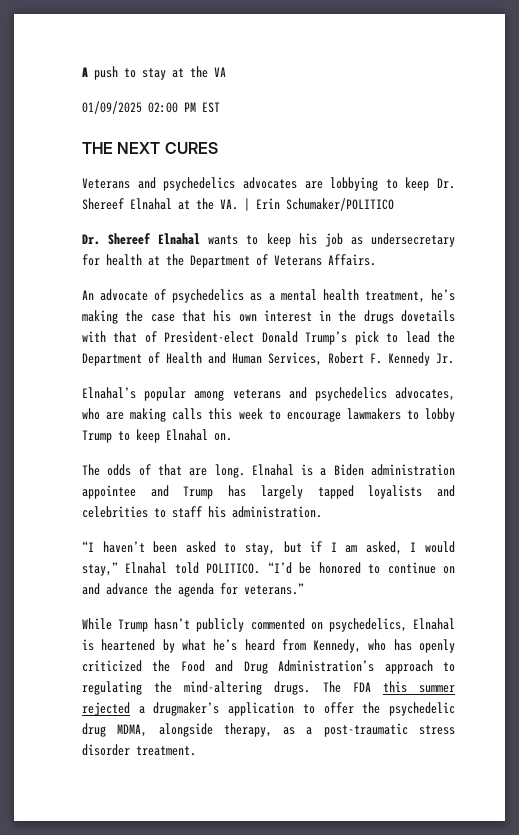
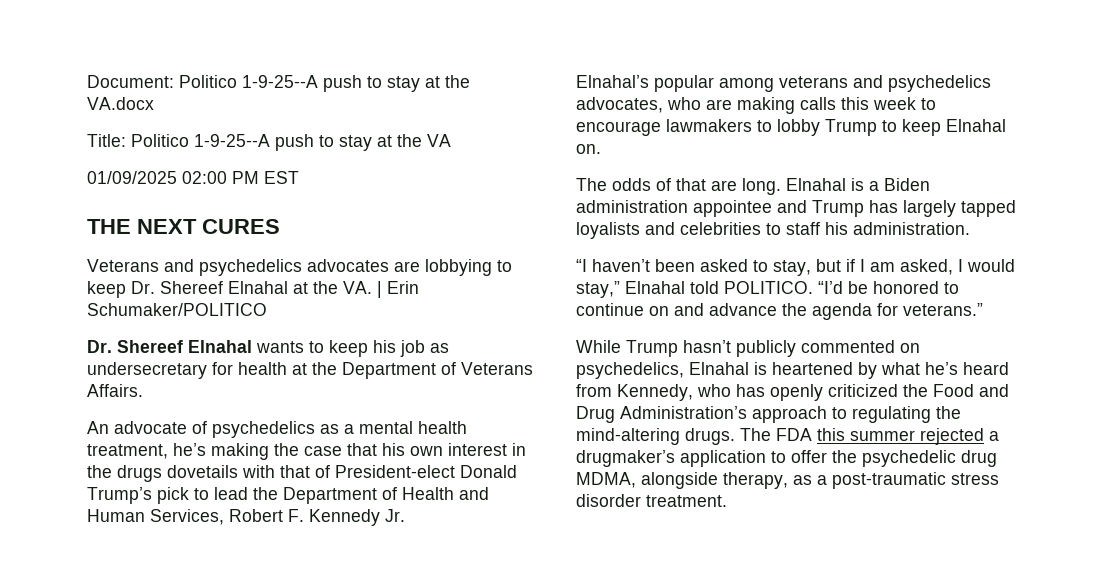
- A push to stay at the VA
+ Document: Politico 1-9-25--A push to stay at the VA.docx
+ Title: Politico 1-9-25--A push to stay at the VA

